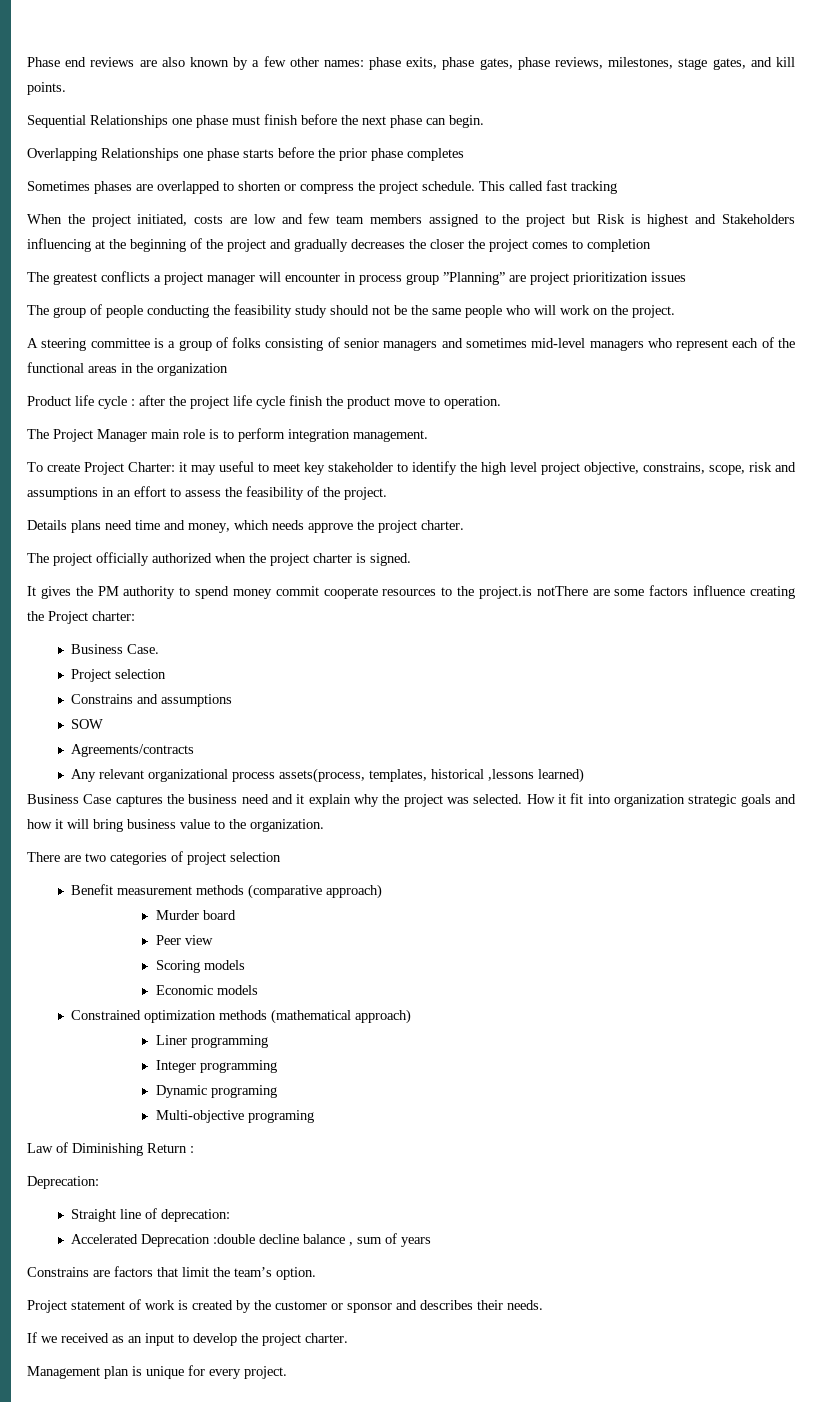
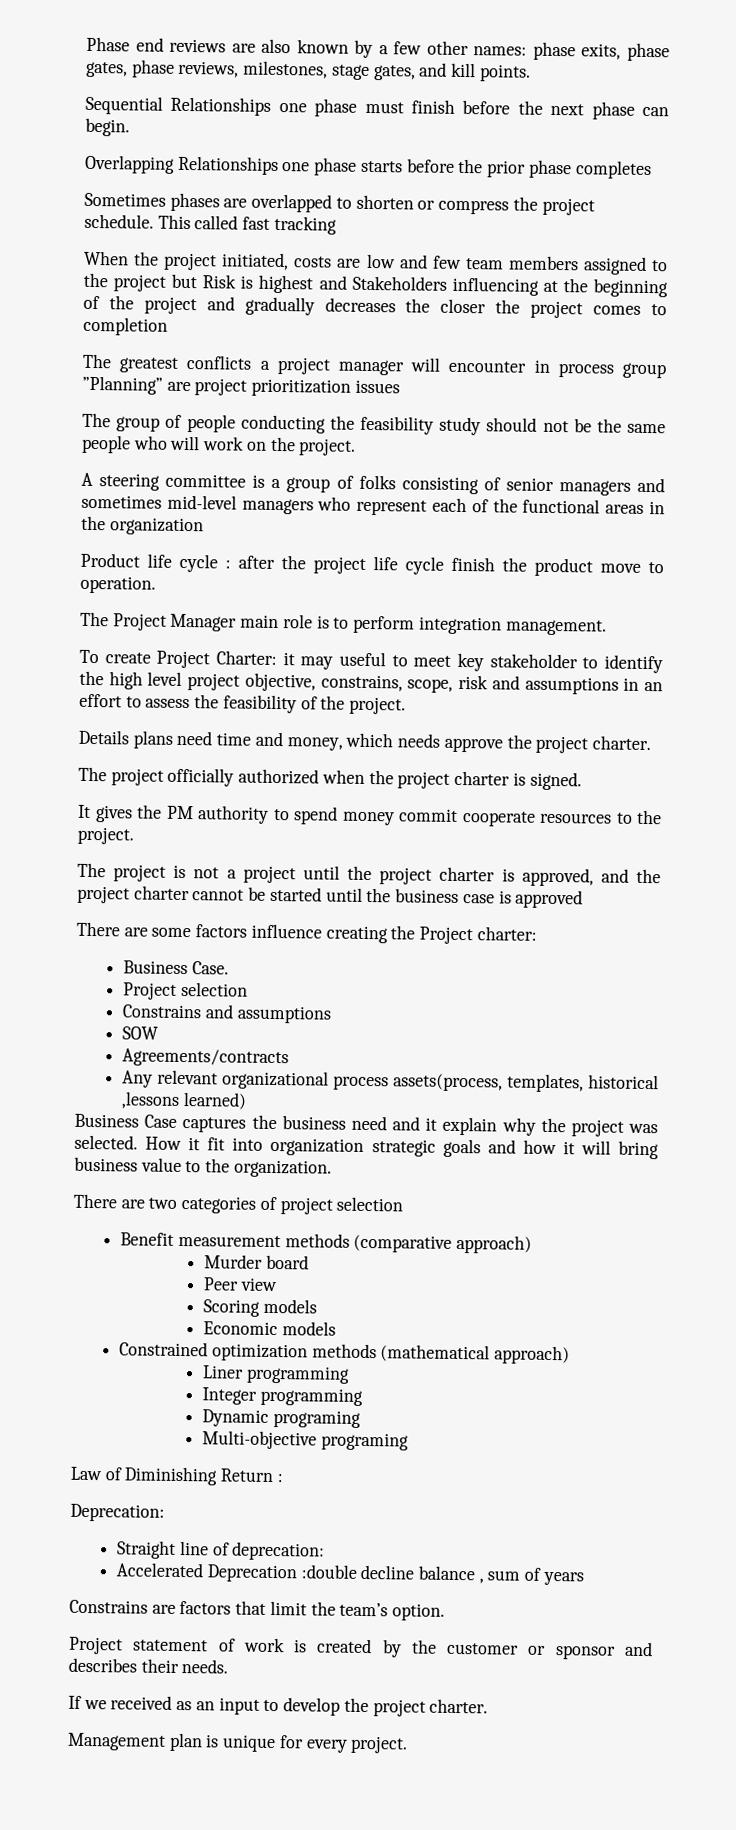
- It gives the PM authority to spend money commit cooperate resources to the project.is notThere are some factors influence creating the Project charter:
+ It gives the PM authority to spend money commit cooperate resources to the project.
+ The project is not a project until the project charter is approved, and the project charter cannot be started until the business case is approved
+ There are some factors influence creating the Project charter:

